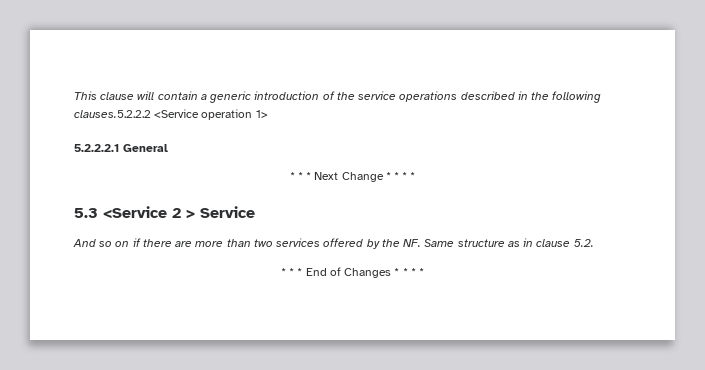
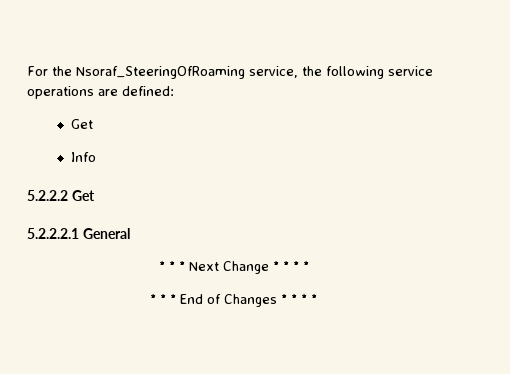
- This clause will contain a generic introduction of the service operations described in the following clauses.5.2.2.2 <Service operation 1>
+ For the Nsoraf_SteeringOfRoaming service, the following service operations are defined:
+ Get
+ Info
+ 5.2.2.2 Get
- 5.3 <Service 2 > Service
- And so on if there are more than two services offered by the NF. Same structure as in clause 5.2.

